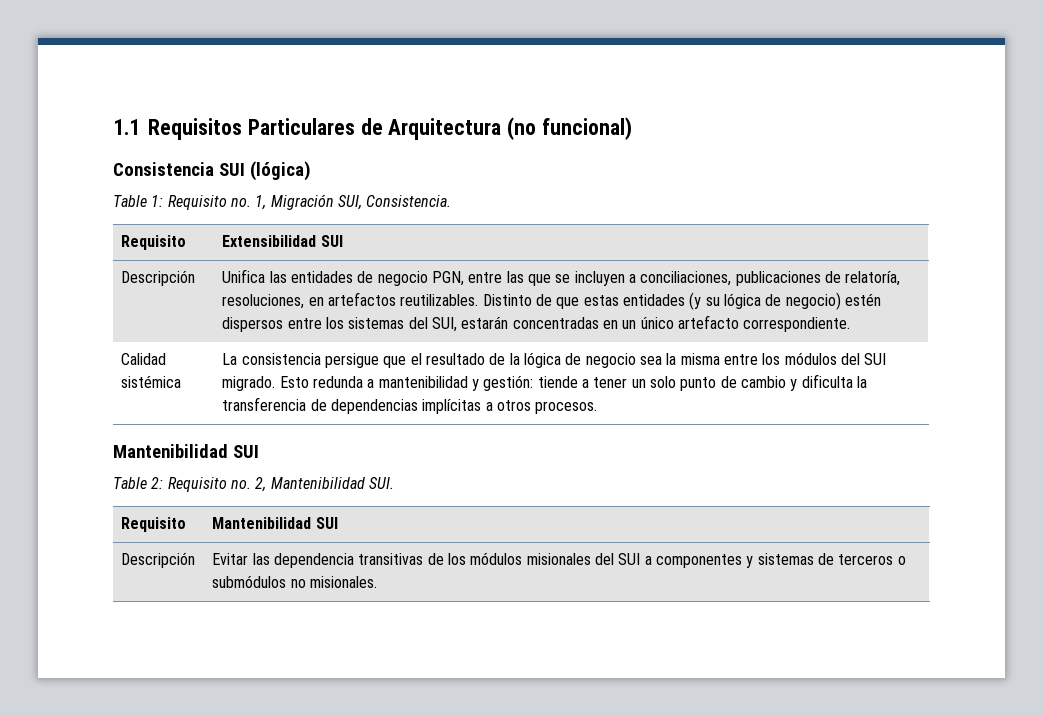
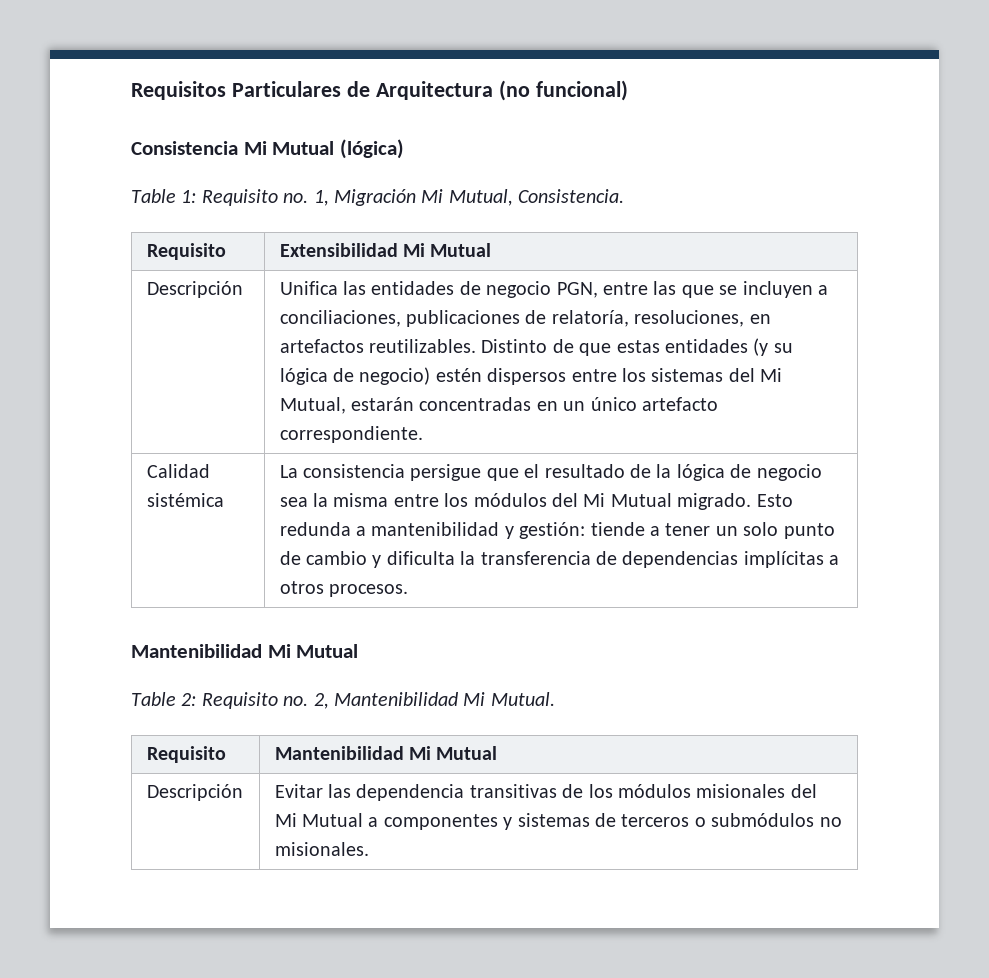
- 1.1 Requisitos Particulares de Arquitectura (no funcional)
+ Requisitos Particulares de Arquitectura (no funcional)
- Consistencia SUI (lógica)
+ Consistencia Mi Mutual (lógica)
- Table 1: Requisito no. 1, Migración SUI, Consistencia.
+ Table 1: Requisito no. 1, Migración Mi Mutual, Consistencia.
- Requisito | Extensibilidad SUI
+ Requisito | Extensibilidad Mi Mutual
- Distinto de que estas entidades (y su lógica de negocio) estén dispersos entre los sistemas del SUI, estarán concentradas en un único artefacto correspondiente.
+ Distinto de que estas entidades (y su lógica de negocio) estén dispersos entre los sistemas del Mi Mutual, estarán concentradas en un único artefacto correspondiente.
- La consistencia persigue que el resultado de la lógica de negocio sea la misma entre los módulos del SUI migrado.
+ La consistencia persigue que el resultado de la lógica de negocio sea la misma entre los módulos del Mi Mutual migrado.
  Esto redunda a mantenibilidad y gestión: tiende a tener un solo punto de cambio y dificulta la transferencia de dependencias implícitas a otros procesos.
- Mantenibilidad SUI
+ Mantenibilidad Mi Mutual
- Table 2: Requisito no. 2, Mantenibilidad SUI.
+ Table 2: Requisito no. 2, Mantenibilidad Mi Mutual.
- Requisito | Mantenibilidad SUI
+ Requisito | Mantenibilidad Mi Mutual
- Descripción | Evitar las dependencia transitivas de los módulos misionales del SUI a componentes y sistemas de terceros o submódulos no misionales.
+ Descripción | Evitar las dependencia transitivas de los módulos misionales del Mi Mutual a componentes y sistemas de terceros o submódulos no misionales.

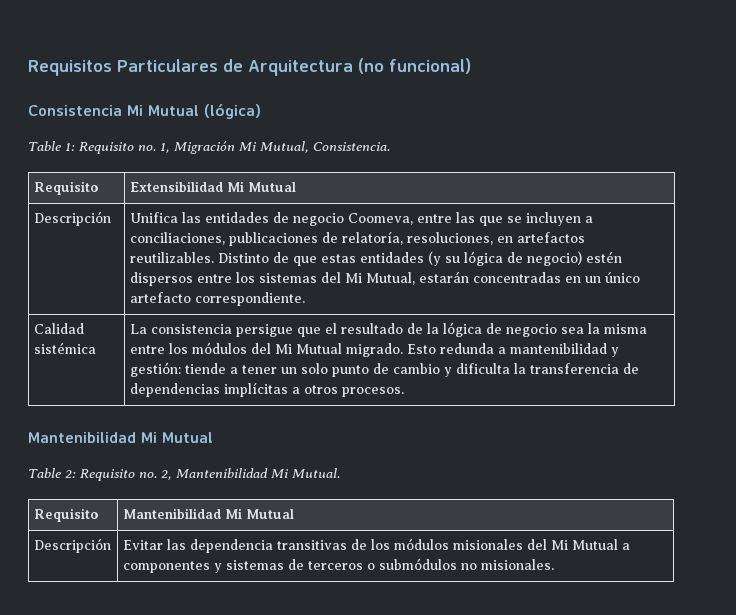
- Unifica las entidades de negocio PGN, entre las que se incluyen a conciliaciones, publicaciones de relatoría, resoluciones, en artefactos reutilizables.
+ Unifica las entidades de negocio Coomeva, entre las que se incluyen a conciliaciones, publicaciones de relatoría, resoluciones, en artefactos reutilizables.

